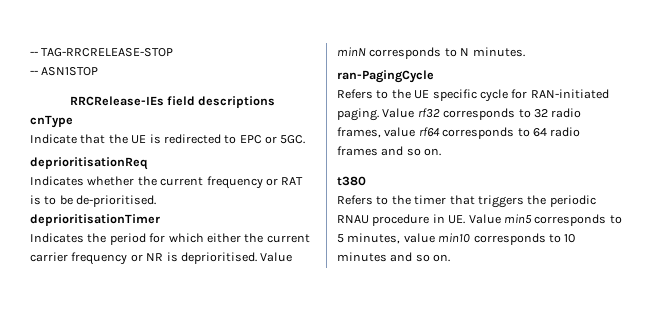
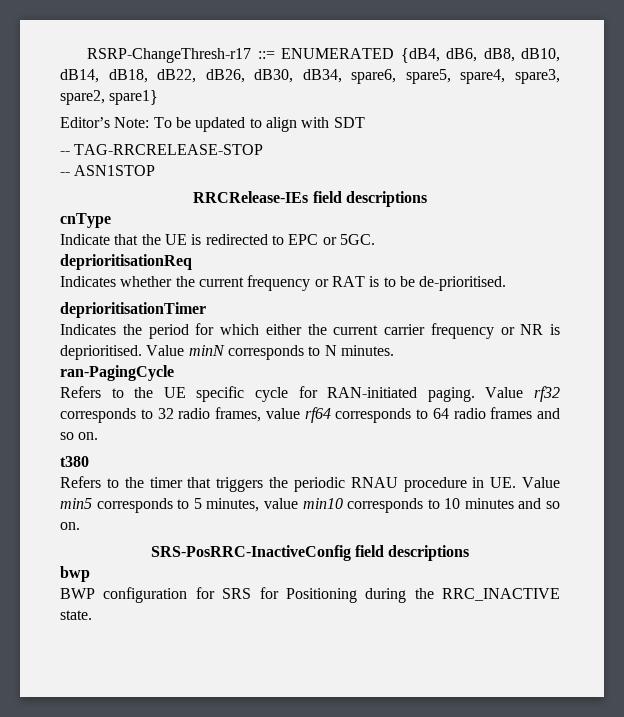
+ RSRP-ChangeThresh-r17 ::= ENUMERATED {dB4, dB6, dB8, dB10, dB14, dB18, dB22, dB26, dB30, dB34, spare6, spare5, spare4, spare3, spare2, spare1}
+ Editor’s Note: To be updated to align with SDT
+ SRS-PosRRC-InactiveConfig field descriptions
+ bwp
+ BWP configuration for SRS for Positioning during the RRC_INACTIVE state.

